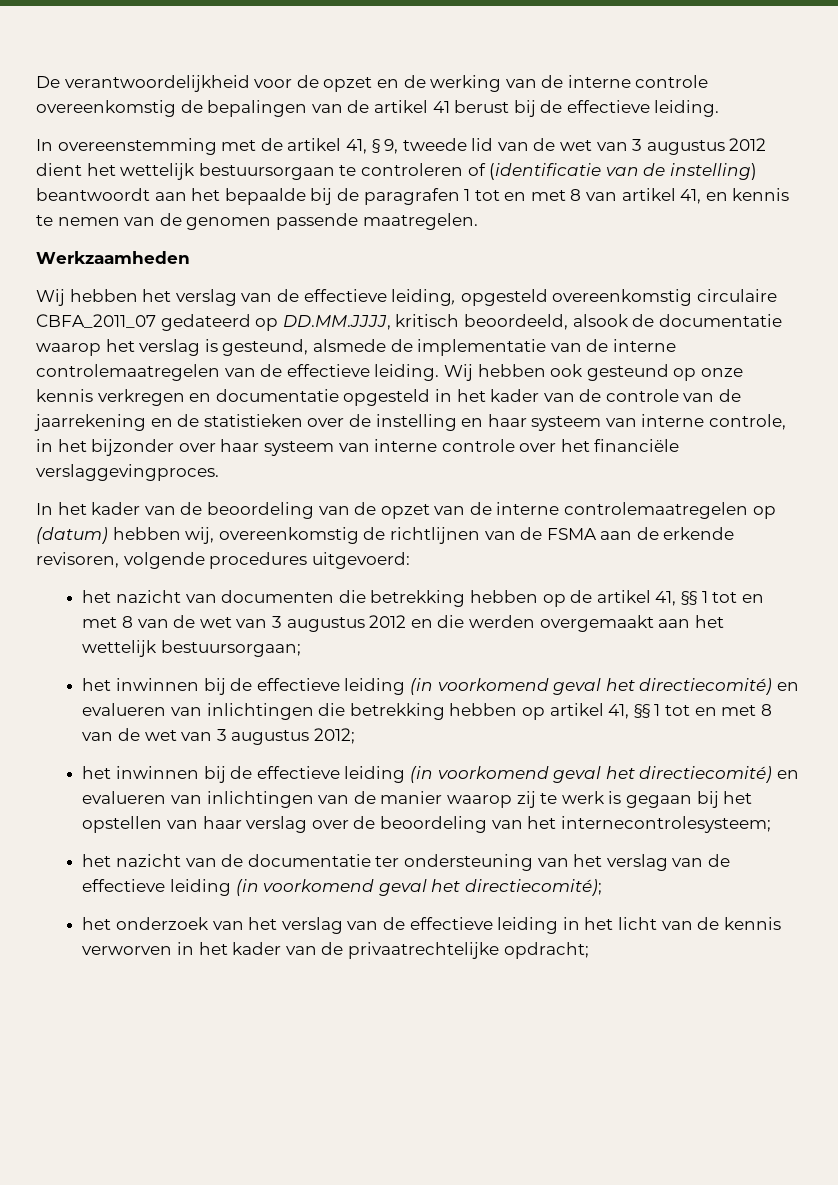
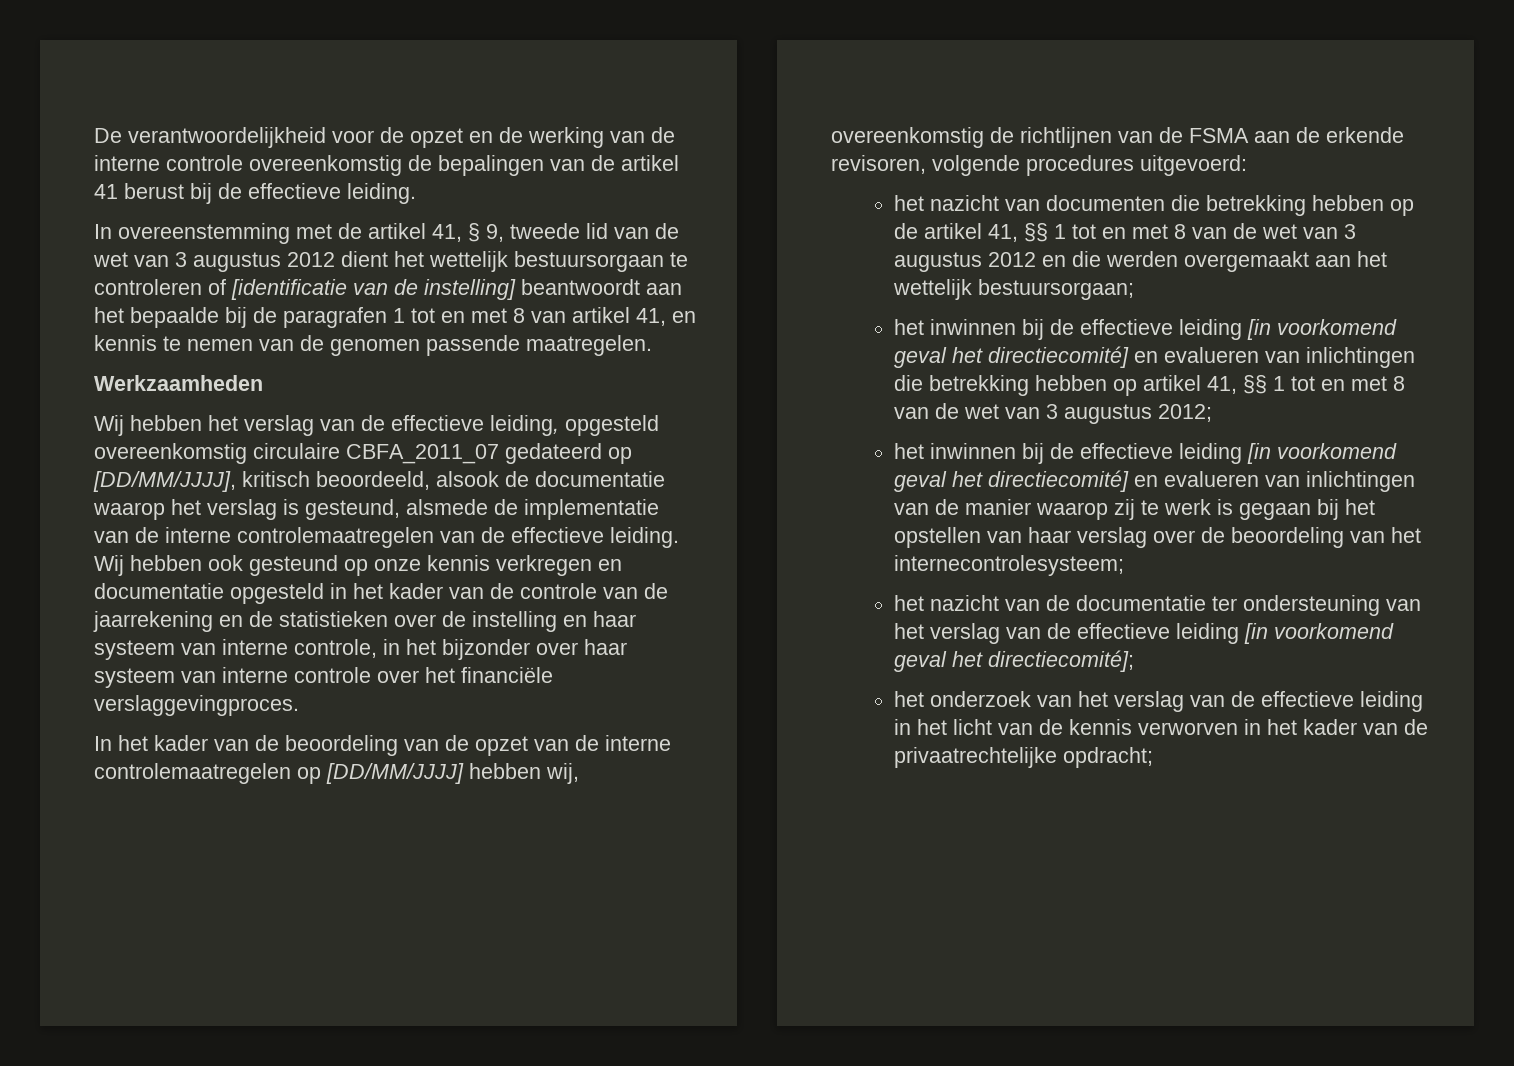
- In overeenstemming met de artikel 41, § 9, tweede lid van de wet van 3 augustus 2012 dient het wettelijk bestuursorgaan te controleren of (identificatie van de instelling) beantwoordt aan het bepaalde bij de paragrafen 1 tot en met 8 van artikel 41, en kennis te nemen van de genomen passende maatregelen.
+ In overeenstemming met de artikel 41, § 9, tweede lid van de wet van 3 augustus 2012 dient het wettelijk bestuursorgaan te controleren of [identificatie van de instelling] beantwoordt aan het bepaalde bij de paragrafen 1 tot en met 8 van artikel 41, en kennis te nemen van de genomen passende maatregelen.
- Wij hebben het verslag van de effectieve leiding, opgesteld overeenkomstig circulaire CBFA_2011_07 gedateerd op DD.MM.JJJJ, kritisch beoordeeld, alsook de documentatie waarop het verslag is gesteund, alsmede de implementatie van de interne controlemaatregelen van de effectieve leiding.
+ Wij hebben het verslag van de effectieve leiding, opgesteld overeenkomstig circulaire CBFA_2011_07 gedateerd op [DD/MM/JJJJ], kritisch beoordeeld, alsook de documentatie waarop het verslag is gesteund, alsmede de implementatie van de interne controlemaatregelen van de effectieve leiding.
- In het kader van de beoordeling van de opzet van de interne controlemaatregelen op (datum) hebben wij, overeenkomstig de richtlijnen van de FSMA aan de erkende revisoren, volgende procedures uitgevoerd:
+ In het kader van de beoordeling van de opzet van de interne controlemaatregelen op [DD/MM/JJJJ] hebben wij, overeenkomstig de richtlijnen van de FSMA aan de erkende revisoren, volgende procedures uitgevoerd:
- het inwinnen bij de effectieve leiding (in voorkomend geval het directiecomité) en evalueren van inlichtingen die betrekking hebben op artikel 41, §§ 1 tot en met 8 van de wet van 3 augustus 2012;
+ het inwinnen bij de effectieve leiding [in voorkomend geval het directiecomité] en evalueren van inlichtingen die betrekking hebben op artikel 41, §§ 1 tot en met 8 van de wet van 3 augustus 2012;
- het inwinnen bij de effectieve leiding (in voorkomend geval het directiecomité) en evalueren van inlichtingen van de manier waarop zij te werk is gegaan bij het opstellen van haar verslag over de beoordeling van het internecontrolesysteem;
+ het inwinnen bij de effectieve leiding [in voorkomend geval het directiecomité] en evalueren van inlichtingen van de manier waarop zij te werk is gegaan bij het opstellen van haar verslag over de beoordeling van het internecontrolesysteem;
- het nazicht van de documentatie ter ondersteuning van het verslag van de effectieve leiding (in voorkomend geval het directiecomité);
+ het nazicht van de documentatie ter ondersteuning van het verslag van de effectieve leiding [in voorkomend geval het directiecomité];

